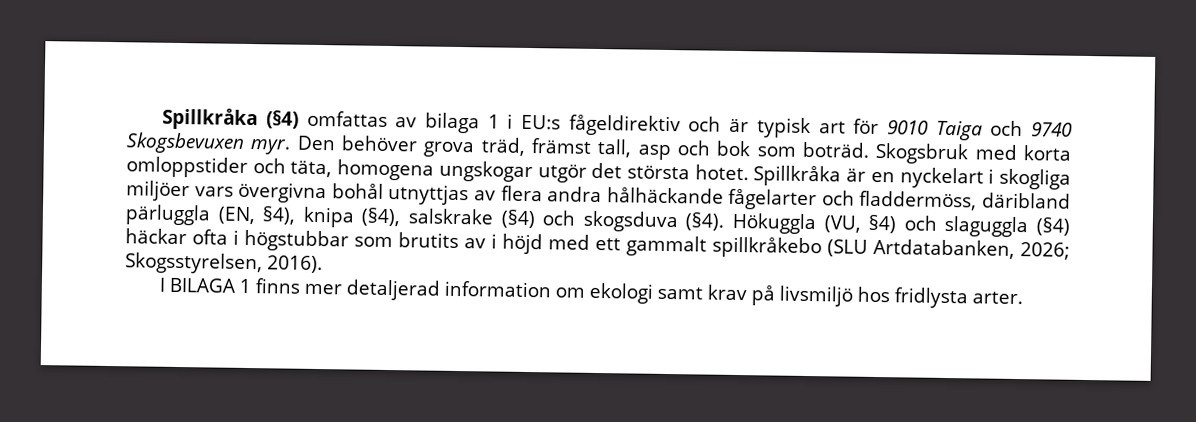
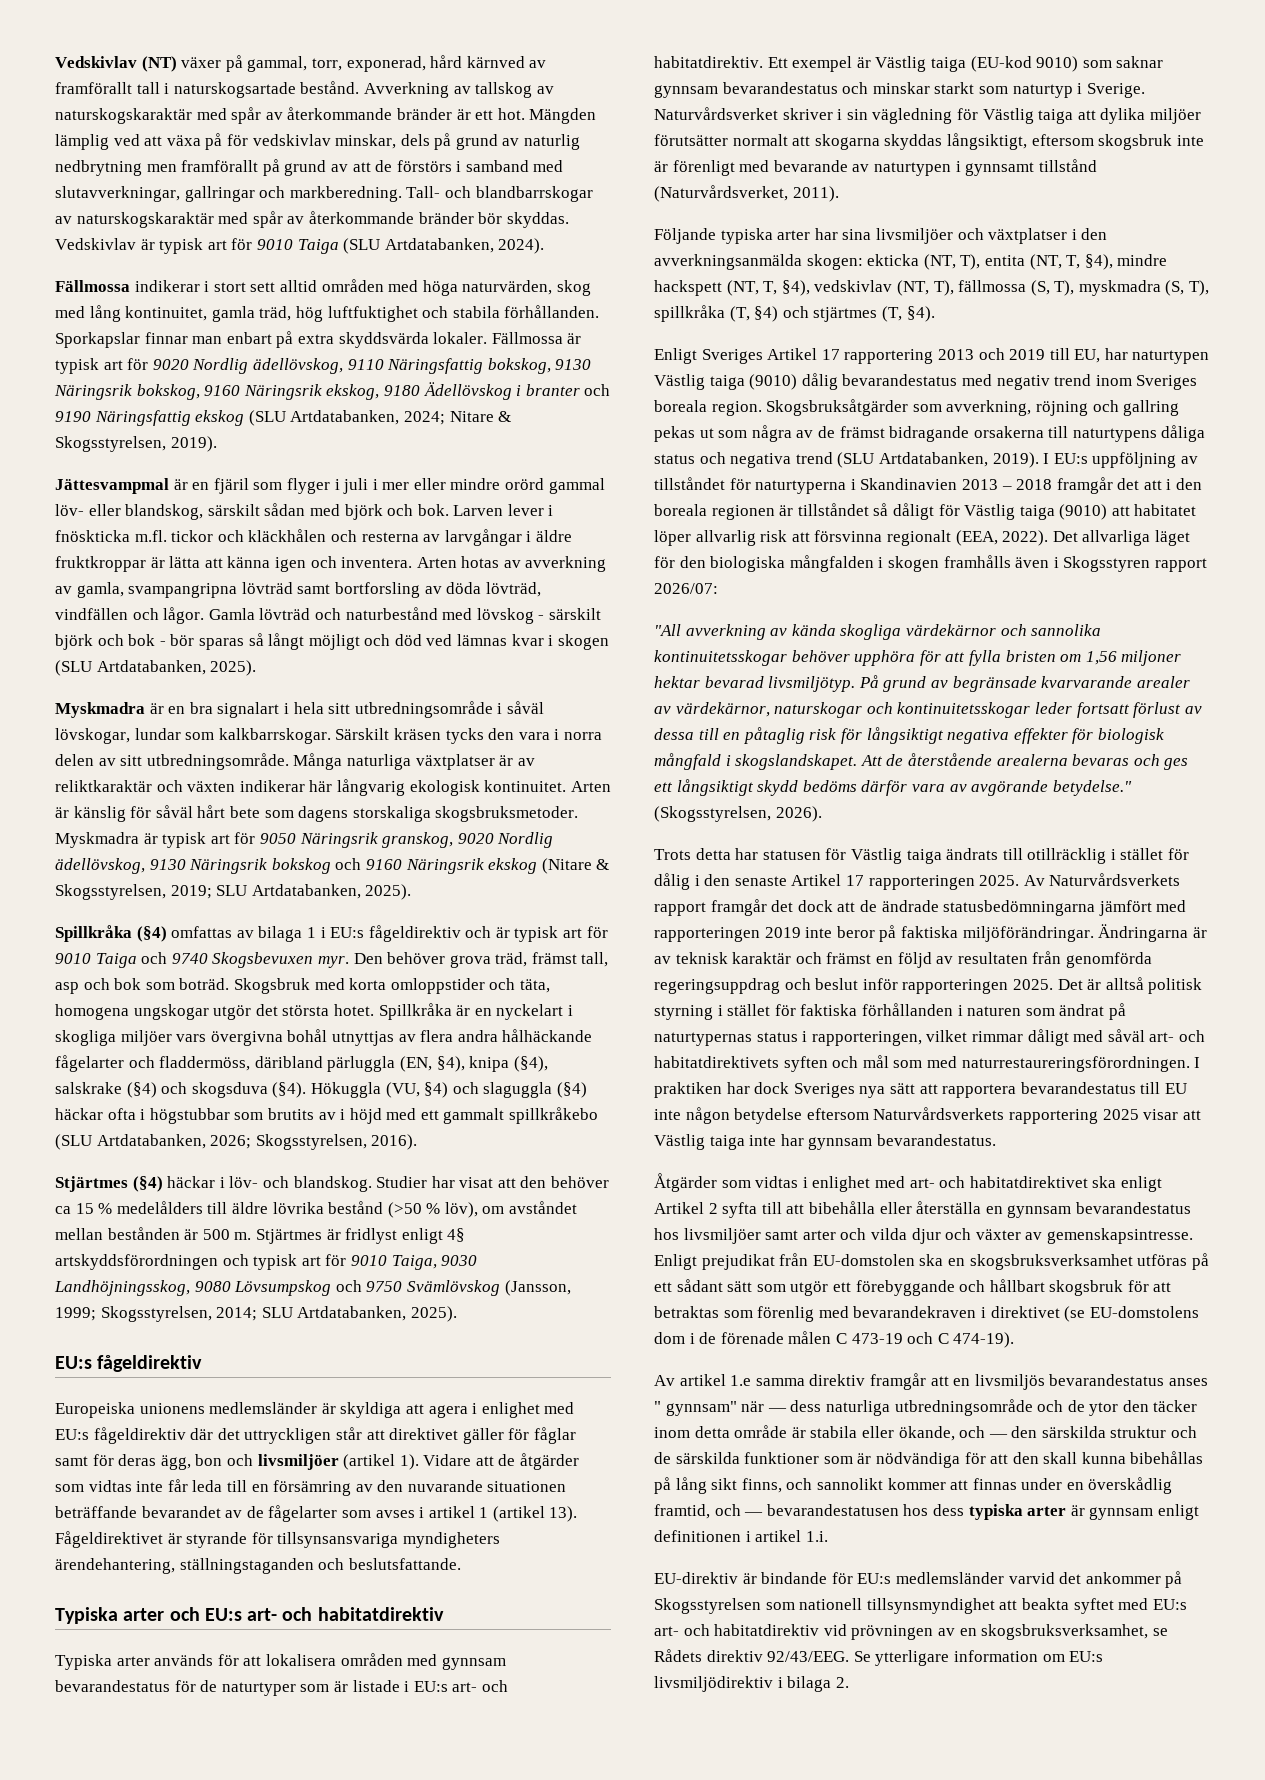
+ Vedskivlav (NT) växer på gammal, torr, exponerad, hård kärnved av framförallt tall i naturskogsartade bestånd. Avverkning av tallskog av naturskogskaraktär med spår av återkommande bränder är ett hot. Mängden lämplig ved att växa på för vedskivlav minskar, dels på grund av naturlig nedbrytning men framförallt på grund av att de förstörs i samband med slutavverkningar, gallringar och markberedning. Tall- och blandbarrskogar av naturskogskaraktär med spår av återkommande bränder bör skyddas. Vedskivlav är typisk art för 9010 Taiga (SLU Artdatabanken, 2024).
+ Fällmossa indikerar i stort sett alltid områden med höga naturvärden, skog med lång kontinuitet, gamla träd, hög luftfuktighet och stabila förhållanden. Sporkapslar finnar man enbart på extra skyddsvärda lokaler. Fällmossa är typisk art för 9020 Nordlig ädellövskog, 9110 Näringsfattig bokskog, 9130 Näringsrik bokskog, 9160 Näringsrik ekskog, 9180 Ädellövskog i branter och 9190 Näringsfattig ekskog (SLU Artdatabanken, 2024; Nitare & Skogsstyrelsen, 2019).
+ Jättesvampmal är en fjäril som flyger i juli i mer eller mindre orörd gammal löv- eller blandskog, särskilt sådan med björk och bok. Larven lever i fnöskticka m.fl. tickor och kläckhålen och resterna av larvgångar i äldre fruktkroppar är lätta att känna igen och inventera. Arten hotas av avverkning av gamla, svampangripna lövträd samt bortforsling av döda lövträd, vindfällen och lågor. Gamla lövträd och naturbestånd med lövskog - särskilt björk och bok - bör sparas så långt möjligt och död ved lämnas kvar i skogen (SLU Artdatabanken, 2025).
+ Myskmadra är en bra signalart i hela sitt utbredningsområde i såväl lövskogar, lundar som kalkbarrskogar. Särskilt kräsen tycks den vara i norra delen av sitt utbredningsområde. Många naturliga växtplatser är av reliktkaraktär och växten indikerar här långvarig ekologisk kontinuitet. Arten är känslig för såväl hårt bete som dagens storskaliga skogsbruksmetoder. Myskmadra är typisk art för 9050 Näringsrik granskog, 9020 Nordlig ädellövskog, 9130 Näringsrik bokskog och 9160 Näringsrik ekskog (Nitare & Skogsstyrelsen, 2019; SLU Artdatabanken, 2025).
- I BILAGA 1 finns mer detaljerad information om ekologi samt krav på livsmiljö hos fridlysta arter.
+ Stjärtmes (§4) häckar i löv- och blandskog. Studier har visat att den behöver ca 15 % medelålders till äldre lövrika bestånd (>50 % löv), om avståndet mellan bestånden är 500 m. Stjärtmes är fridlyst enligt 4§ artskyddsförordningen och typisk art för 9010 Taiga, 9030 Landhöjningsskog, 9080 Lövsumpskog och 9750 Svämlövskog (Jansson, 1999; Skogsstyrelsen, 2014; SLU Artdatabanken, 2025).
+ EU:s fågeldirektiv
+ Europeiska unionens medlemsländer är skyldiga att agera i enlighet med EU:s fågeldirektiv där det uttryckligen står att direktivet gäller för fåglar samt för deras ägg, bon och livsmiljöer (artikel 1). Vidare att de åtgärder som vidtas inte får leda till en försämring av den nuvarande situationen beträffande bevarandet av de fågelarter som avses i artikel 1 (artikel 13). Fågeldirektivet är styrande för tillsynsansvariga myndigheters ärendehantering, ställningstaganden och beslutsfattande.
+ Typiska arter och EU:s art- och habitatdirektiv
+ Typiska arter används för att lokalisera områden med gynnsam bevarandestatus för de naturtyper som är listade i EU:s art- och habitatdirektiv. Ett exempel är Västlig taiga (EU-kod 9010) som saknar gynnsam bevarandestatus och minskar starkt som naturtyp i Sverige. Naturvårdsverket skriver i sin vägledning för Västlig taiga att dylika miljöer förutsätter normalt att skogarna skyddas långsiktigt, eftersom skogsbruk inte är förenligt med bevarande av naturtypen i gynnsamt tillstånd (Naturvårdsverket, 2011).
+ Följande typiska arter har sina livsmiljöer och växtplatser i den avverkningsanmälda skogen: ekticka (NT, T), entita (NT, T, §4), mindre hackspett (NT, T, §4), vedskivlav (NT, T), fällmossa (S, T), myskmadra (S, T), spillkråka (T, §4) och stjärtmes (T, §4).
+ Enligt Sveriges Artikel 17 rapportering 2013 och 2019 till EU, har naturtypen Västlig taiga (9010) dålig bevarandestatus med negativ trend inom Sveriges boreala region. Skogsbruksåtgärder som avverkning, röjning och gallring pekas ut som några av de främst bidragande orsakerna till naturtypens dåliga status och negativa trend (SLU Artdatabanken, 2019). I EU:s uppföljning av tillståndet för naturtyperna i Skandinavien 2013 – 2018 framgår det att i den boreala regionen är tillståndet så dåligt för Västlig taiga (9010) att habitatet löper allvarlig risk att försvinna regionalt (EEA, 2022). Det allvarliga läget för den biologiska mångfalden i skogen framhålls även i Skogsstyren rapport 2026/07:
+ "All avverkning av kända skogliga värdekärnor och sannolika kontinuitetsskogar behöver upphöra för att fylla bristen om 1,56 miljoner hektar bevarad livsmiljötyp. På grund av begränsade kvarvarande arealer av värdekärnor, naturskogar och kontinuitetsskogar leder fortsatt förlust av dessa till en påtaglig risk för långsiktigt negativa effekter för biologisk mångfald i skogslandskapet. Att de återstående arealerna bevaras och ges ett långsiktigt skydd bedöms därför vara av avgörande betydelse." (Skogsstyrelsen, 2026).
+ Trots detta har statusen för Västlig taiga ändrats till otillräcklig i stället för dålig i den senaste Artikel 17 rapporteringen 2025. Av Naturvårdsverkets rapport framgår det dock att de ändrade statusbedömningarna jämfört med rapporteringen 2019 inte beror på faktiska miljöförändringar. Ändringarna är av teknisk karaktär och främst en följd av resultaten från genomförda regeringsuppdrag och beslut inför rapporteringen 2025. Det är alltså politisk styrning i stället för faktiska förhållanden i naturen som ändrat på naturtypernas status i rapporteringen, vilket rimmar dåligt med såväl art- och habitatdirektivets syften och mål som med naturrestaureringsförordningen. I praktiken har dock Sveriges nya sätt att rapportera bevarandestatus till EU inte någon betydelse eftersom Naturvårdsverkets rapportering 2025 visar att Västlig taiga inte har gynnsam bevarandestatus.
+ Åtgärder som vidtas i enlighet med art- och habitatdirektivet ska enligt Artikel 2 syfta till att bibehålla eller återställa en gynnsam bevarandestatus hos livsmiljöer samt arter och vilda djur och växter av gemenskapsintresse. Enligt prejudikat från EU-domstolen ska en skogsbruksverksamhet utföras på ett sådant sätt som utgör ett förebyggande och hållbart skogsbruk för att betraktas som förenlig med bevarandekraven i direktivet (se EU-domstolens dom i de förenade målen C 473-19 och C 474-19).
+ Av artikel 1.e samma direktiv framgår att en livsmiljös bevarandestatus anses " gynnsam" när — dess naturliga utbredningsområde och de ytor den täcker inom detta område är stabila eller ökande, och — den särskilda struktur och de särskilda funktioner som är nödvändiga för att den skall kunna bibehållas på lång sikt finns, och sannolikt kommer att finnas under en överskådlig framtid, och — bevarandestatusen hos dess typiska arter är gynnsam enligt definitionen i artikel 1.i.
+ EU-direktiv är bindande för EU:s medlemsländer varvid det ankommer på Skogsstyrelsen som nationell tillsynsmyndighet att beakta syftet med EU:s art- och habitatdirektiv vid prövningen av en skogsbruksverksamhet, se Rådets direktiv 92/43/EEG. Se ytterligare information om EU:s livsmiljödirektiv i bilaga 2.

